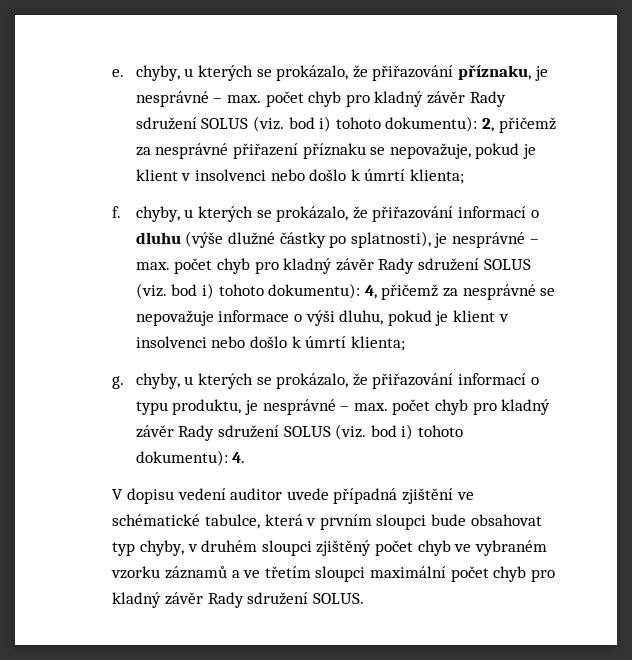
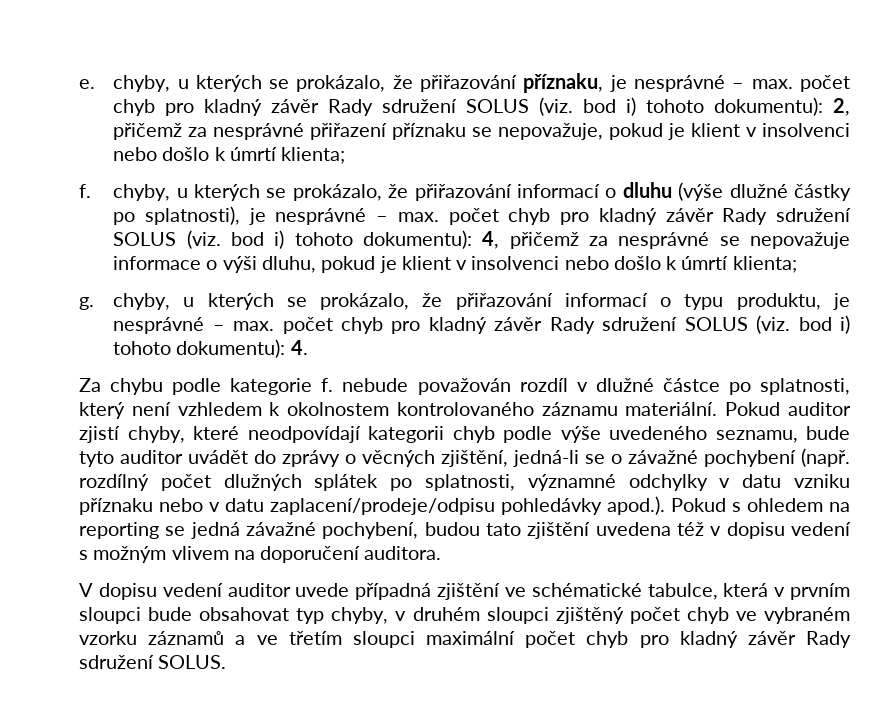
+ Za chybu podle kategorie f. nebude považován rozdíl v dlužné částce po splatnosti, který není vzhledem k okolnostem kontrolovaného záznamu materiální. Pokud auditor zjistí chyby, které neodpovídají kategorii chyb podle výše uvedeného seznamu, bude tyto auditor uvádět do zprávy o věcných zjištění, jedná-li se o závažné pochybení (např. rozdílný počet dlužných splátek po splatnosti, významné odchylky v datu vzniku příznaku nebo v datu zaplacení/prodeje/odpisu pohledávky apod.). Pokud s ohledem na reporting se jedná závažné pochybení, budou tato zjištění uvedena též v dopisu vedení s možným vlivem na doporučení auditora.

